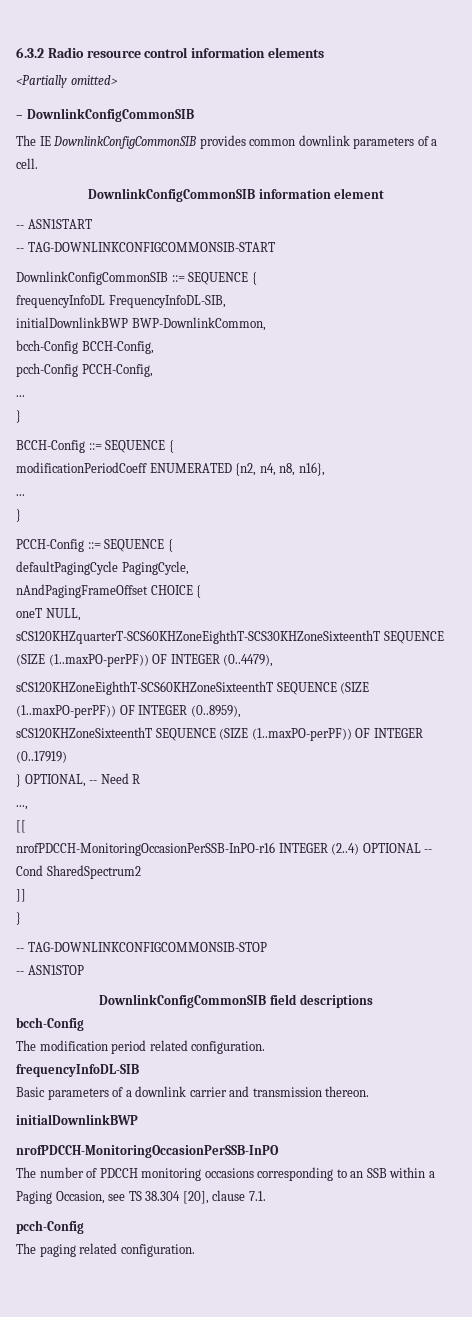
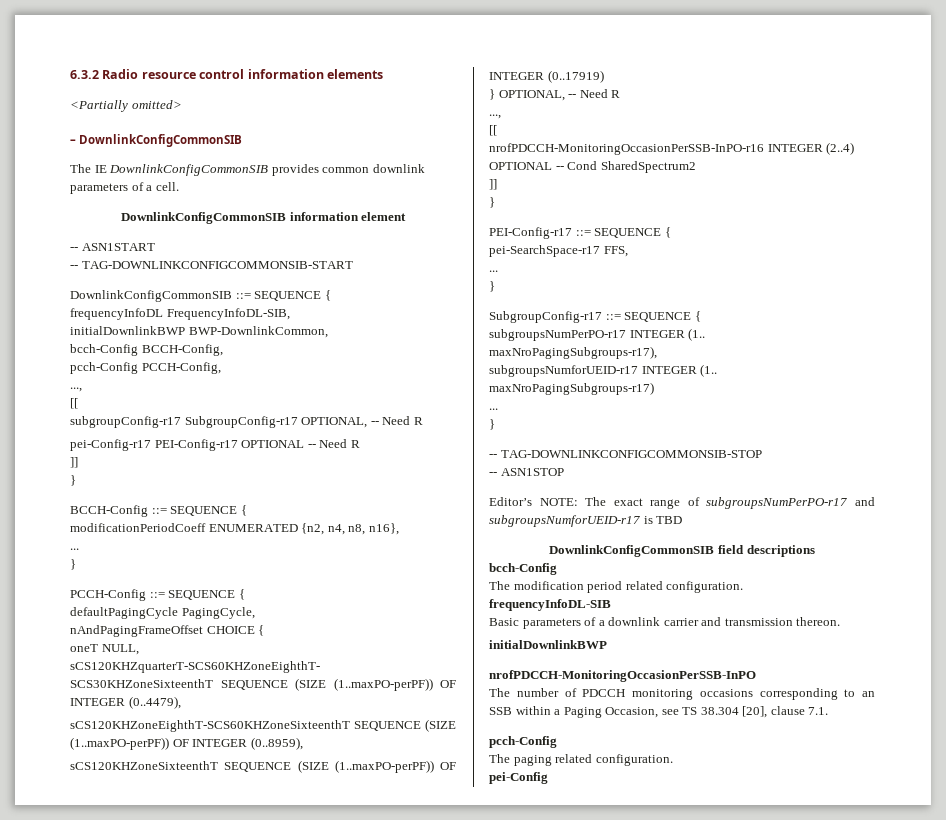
  pcch-Config PCCH-Config,
- ...
+ ...,
+ [[
+ subgroupConfig-r17 SubgroupConfig-r17 OPTIONAL, -- Need R
+ pei-Config-r17 PEI-Config-r17 OPTIONAL -- Need R
+ ]]
+ PEI-Config-r17 ::= SEQUENCE {
+ pei-SearchSpace-r17 FFS,
+ ...
+ }
+ SubgroupConfig-r17 ::= SEQUENCE {
+ subgroupsNumPerPO-r17 INTEGER (1.. maxNroPagingSubgroups-r17),
+ subgroupsNumforUEID-r17 INTEGER (1.. maxNroPagingSubgroups-r17)
+ ...
+ }
  -- TAG-DOWNLINKCONFIGCOMMONSIB-STOP
  -- ASN1STOP
+ Editor’s NOTE: The exact range of subgroupsNumPerPO-r17 and subgroupsNumforUEID-r17 is TBD
+ pei-Config

